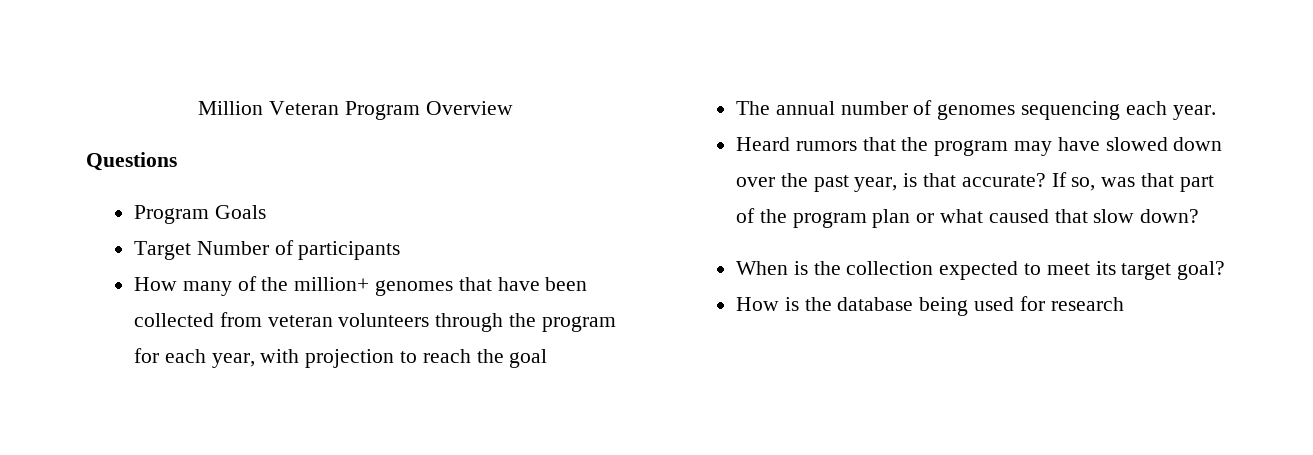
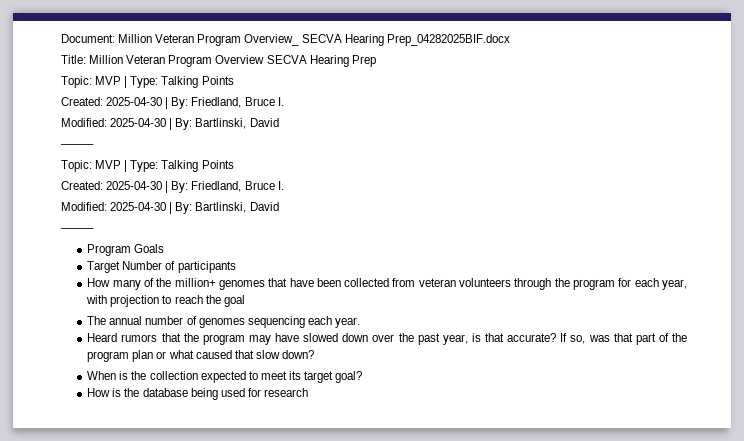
- Million Veteran Program Overview
- Questions
+ Document: Million Veteran Program Overview_ SECVA Hearing Prep_04282025BIF.docx
+ Title: Million Veteran Program Overview SECVA Hearing Prep
+ Topic: MVP | Type: Talking Points
+ Created: 2025-04-30 | By: Friedland, Bruce I.
+ Modified: 2025-04-30 | By: Bartlinski, David
+ ────
+ Topic: MVP | Type: Talking Points
+ Created: 2025-04-30 | By: Friedland, Bruce I.
+ Modified: 2025-04-30 | By: Bartlinski, David
+ ────

